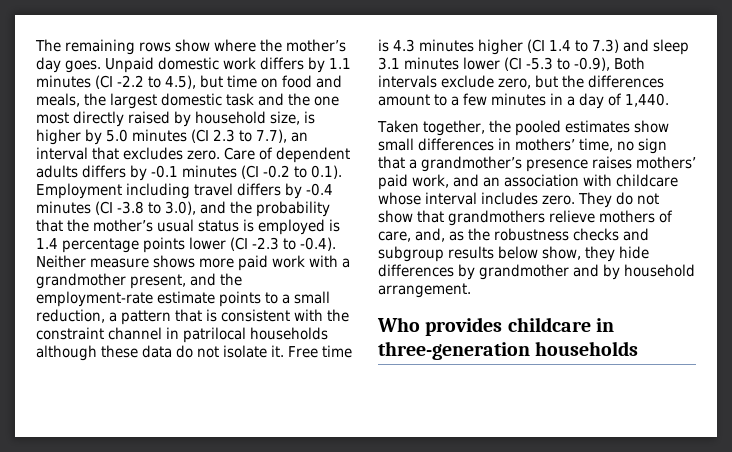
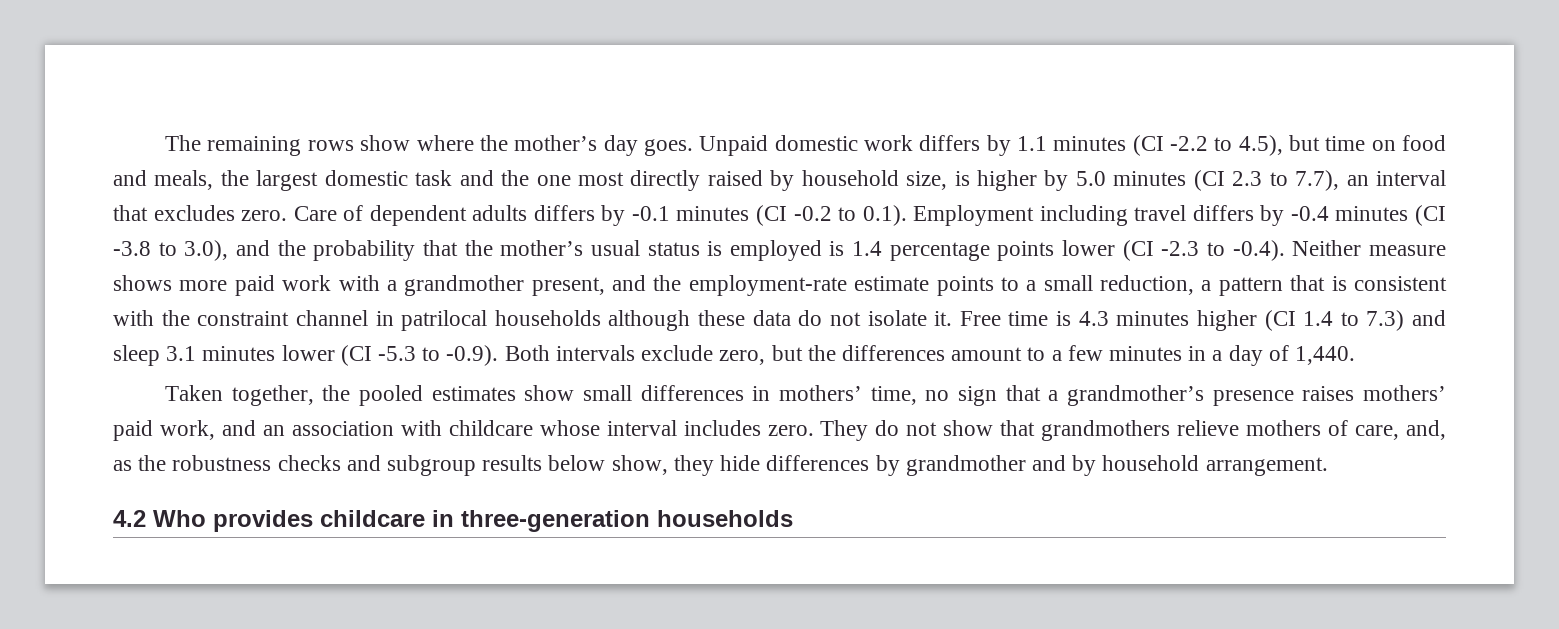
- Free time is 4.3 minutes higher (CI 1.4 to 7.3) and sleep 3.1 minutes lower (CI -5.3 to -0.9), Both intervals exclude zero, but the differences amount to a few minutes in a day of 1,440.
+ Free time is 4.3 minutes higher (CI 1.4 to 7.3) and sleep 3.1 minutes lower (CI -5.3 to -0.9). Both intervals exclude zero, but the differences amount to a few minutes in a day of 1,440.
- Who provides childcare in three-generation households
+ 4.2 Who provides childcare in three-generation households

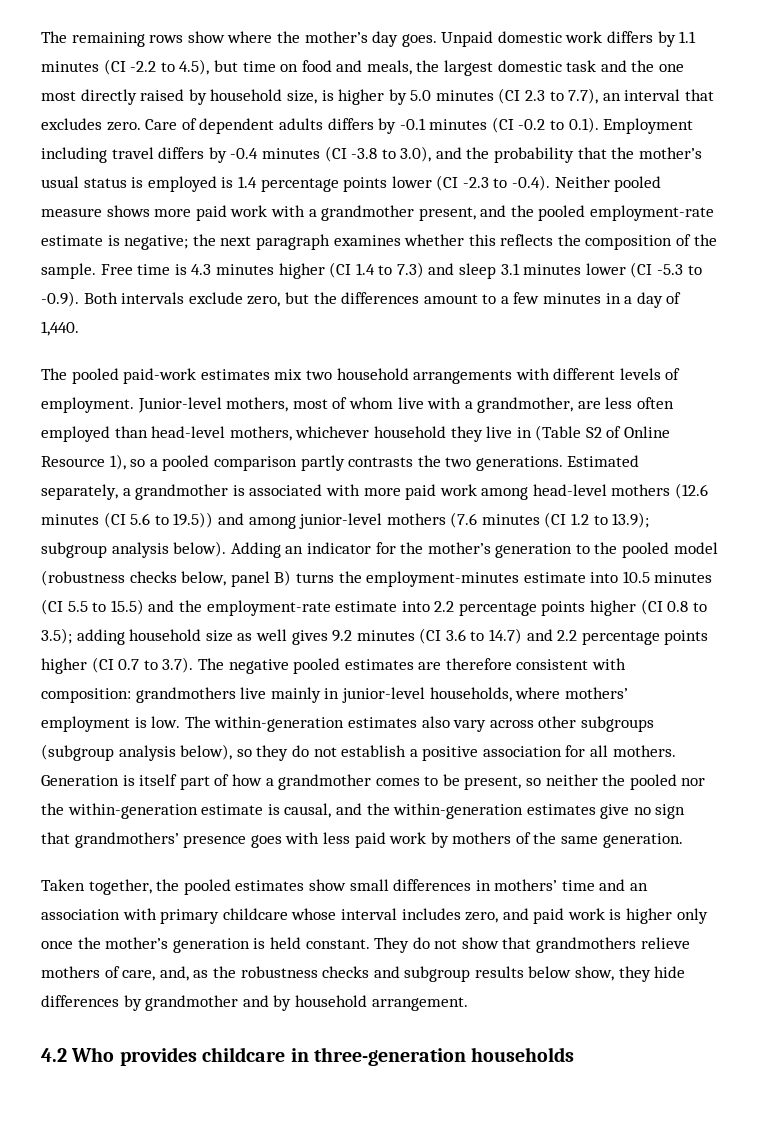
- Care of dependent adults differs by -0.1 minutes (CI -0.2 to 0.1). Employment including travel differs by -0.4 minutes (CI -3.8 to 3.0), and the probability that the mother’s usual status is employed is 1.4 percentage points lower (CI -2.3 to -0.4). Neither measure shows more paid work with a grandmother present, and the employment-rate estimate points to a small reduction, a pattern that is consistent with the constraint channel in patrilocal households although these data do not isolate it.
+ Care of dependent adults differs by -0.1 minutes (CI -0.2 to 0.1). Employment including travel differs by -0.4 minutes (CI -3.8 to 3.0), and the probability that the mother’s usual status is employed is 1.4 percentage points lower (CI -2.3 to -0.4). Neither pooled measure shows more paid work with a grandmother present, and the pooled employment-rate estimate is negative; the next paragraph examines whether this reflects the composition of the sample.
+ The pooled paid-work estimates mix two household arrangements with different levels of employment. Junior-level mothers, most of whom live with a grandmother, are less often employed than head-level mothers, whichever household they live in (Table S2 of Online Resource 1), so a pooled comparison partly contrasts the two generations. Estimated separately, a grandmother is associated with more paid work among head-level mothers (12.6 minutes (CI 5.6 to 19.5)) and among junior-level mothers (7.6 minutes (CI 1.2 to 13.9); subgroup analysis below). Adding an indicator for the mother’s generation to the pooled model (robustness checks below, panel B) turns the employment-minutes estimate into 10.5 minutes (CI 5.5 to 15.5) and the employment-rate estimate into 2.2 percentage points higher (CI 0.8 to 3.5); adding household size as well gives 9.2 minutes (CI 3.6 to 14.7) and 2.2 percentage points higher (CI 0.7 to 3.7). The negative pooled estimates are therefore consistent with composition: grandmothers live mainly in junior-level households, where mothers’ employment is low. The within-generation estimates also vary across other subgroups (subgroup analysis below), so they do not establish a positive association for all mothers. Generation is itself part of how a grandmother comes to be present, so neither the pooled nor the within-generation estimate is causal, and the within-generation estimates give no sign that grandmothers’ presence goes with less paid work by mothers of the same generation.
- Taken together, the pooled estimates show small differences in mothers’ time, no sign that a grandmother’s presence raises mothers’ paid work, and an association with childcare whose interval includes zero.
+ Taken together, the pooled estimates show small differences in mothers’ time and an association with primary childcare whose interval includes zero, and paid work is higher only once the mother’s generation is held constant.

